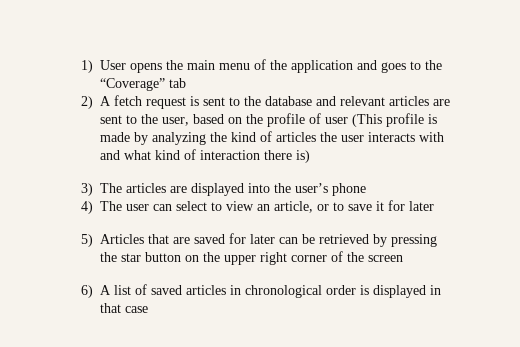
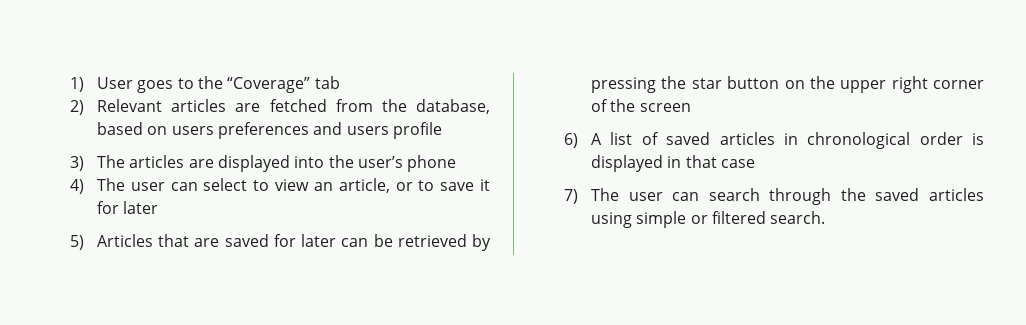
- 1) User opens the main menu of the application and goes to the “Coverage” tab
+ 1) User goes to the “Coverage” tab
- 2) A fetch request is sent to the database and relevant articles are sent to the user, based on the profile of user (This profile is made by analyzing the kind of articles the user interacts with and what kind of interaction there is)
+ 2) Relevant articles are fetched from the database, based on users preferences and users profile
+ 7) The user can search through the saved articles using simple or filtered search.

